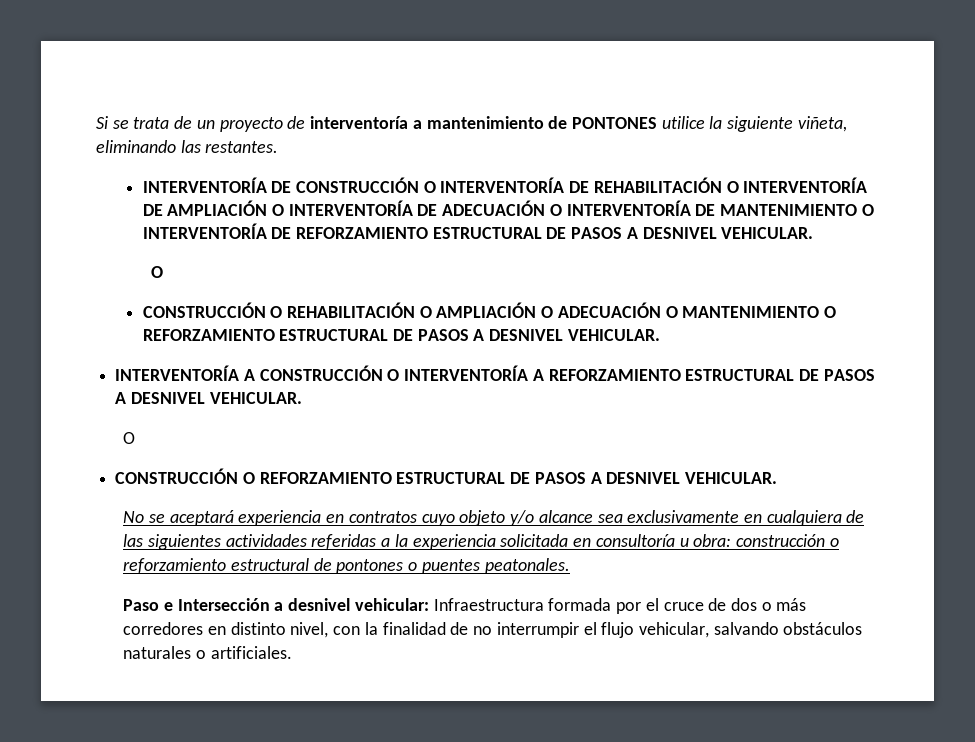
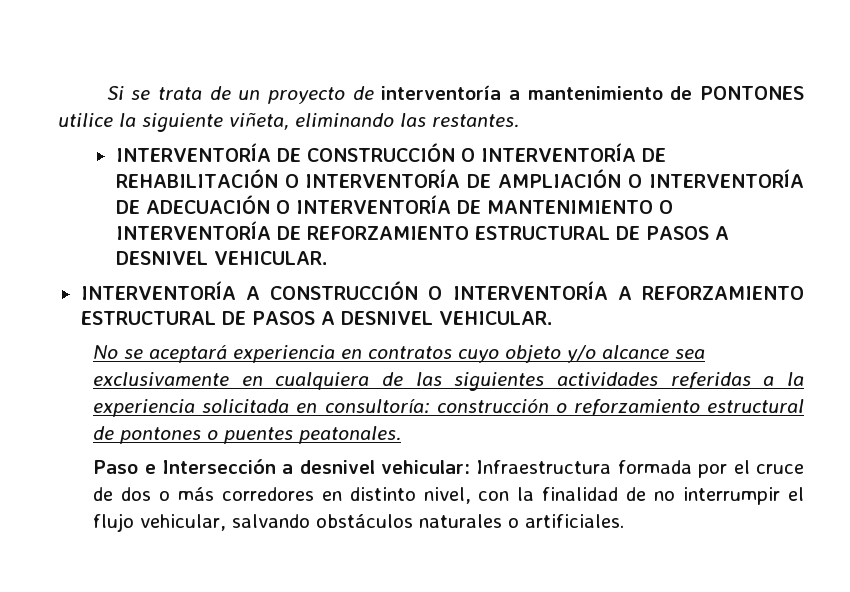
  INTERVENTORÍA DE CONSTRUCCIÓN O INTERVENTORÍA DE REHABILITACIÓN O INTERVENTORÍA DE AMPLIACIÓN O INTERVENTORÍA DE ADECUACIÓN O INTERVENTORÍA DE MANTENIMIENTO O INTERVENTORÍA DE REFORZAMIENTO ESTRUCTURAL DE PASOS A DESNIVEL VEHICULAR.
- O
- CONSTRUCCIÓN O REHABILITACIÓN O AMPLIACIÓN O ADECUACIÓN O MANTENIMIENTO O REFORZAMIENTO ESTRUCTURAL DE PASOS A DESNIVEL VEHICULAR.
  INTERVENTORÍA A CONSTRUCCIÓN O INTERVENTORÍA A REFORZAMIENTO ESTRUCTURAL DE PASOS A DESNIVEL VEHICULAR.
- O
- CONSTRUCCIÓN O REFORZAMIENTO ESTRUCTURAL DE PASOS A DESNIVEL VEHICULAR.
- No se aceptará experiencia en contratos cuyo objeto y/o alcance sea exclusivamente en cualquiera de las siguientes actividades referidas a la experiencia solicitada en consultoría u obra: construcción o reforzamiento estructural de pontones o puentes peatonales.
+ No se aceptará experiencia en contratos cuyo objeto y/o alcance sea exclusivamente en cualquiera de las siguientes actividades referidas a la experiencia solicitada en consultoría: construcción o reforzamiento estructural de pontones o puentes peatonales.

